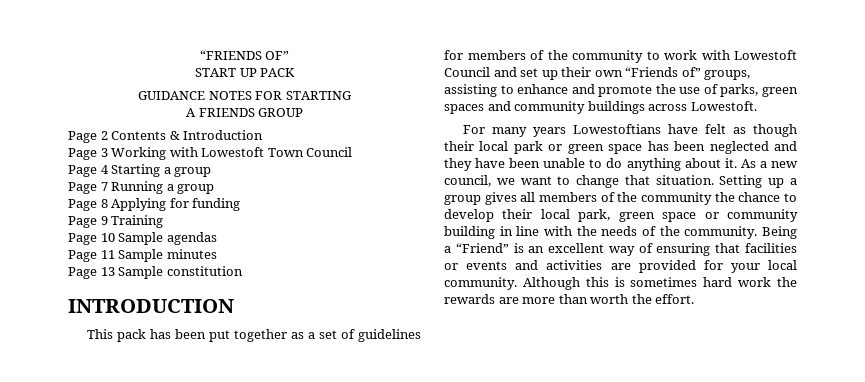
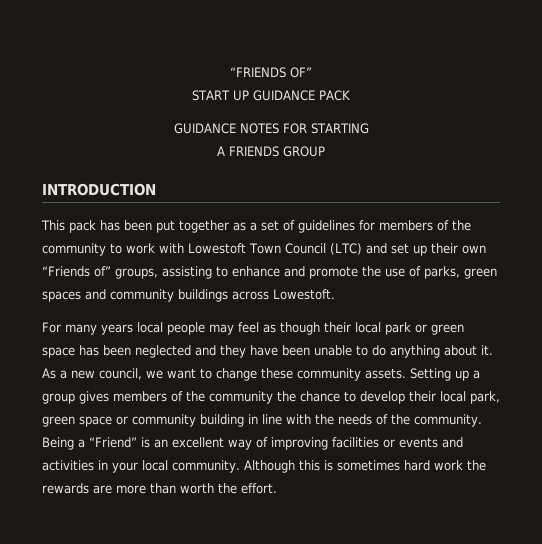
- START UP PACK
+ START UP GUIDANCE PACK
- Page 2 Contents & Introduction
- Page 3 Working with Lowestoft Town Council
- Page 4 Starting a group
- Page 7 Running a group
- Page 8 Applying for funding
- Page 9 Training
- Page 10 Sample agendas
- Page 11 Sample minutes
- Page 13 Sample constitution
- This pack has been put together as a set of guidelines for members of the community to work with Lowestoft Council and set up their own “Friends of” groups, assisting to enhance and promote the use of parks, green spaces and community buildings across Lowestoft.
+ This pack has been put together as a set of guidelines for members of the community to work with Lowestoft Town Council (LTC) and set up their own “Friends of” groups, assisting to enhance and promote the use of parks, green spaces and community buildings across Lowestoft.
- For many years Lowestoftians have felt as though their local park or green space has been neglected and they have been unable to do anything about it.
+ For many years local people may feel as though their local park or green space has been neglected and they have been unable to do anything about it.
- As a new council, we want to change that situation.
+ As a new council, we want to change these community assets.
- Setting up a group gives all members of the community the chance to develop their local park, green space or community building in line with the needs of the community.
+ Setting up a group gives members of the community the chance to develop their local park, green space or community building in line with the needs of the community.
- Being a “Friend” is an excellent way of ensuring that facilities or events and activities are provided for your local community.
+ Being a “Friend” is an excellent way of improving facilities or events and activities in your local community.

